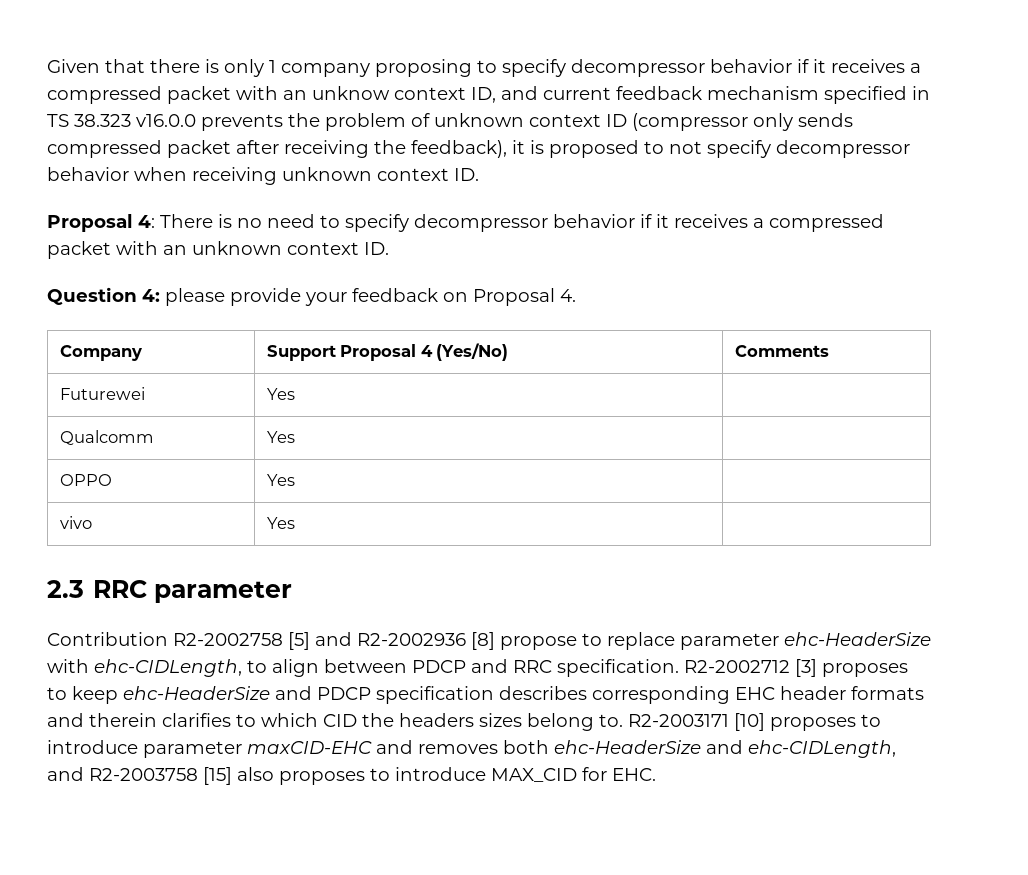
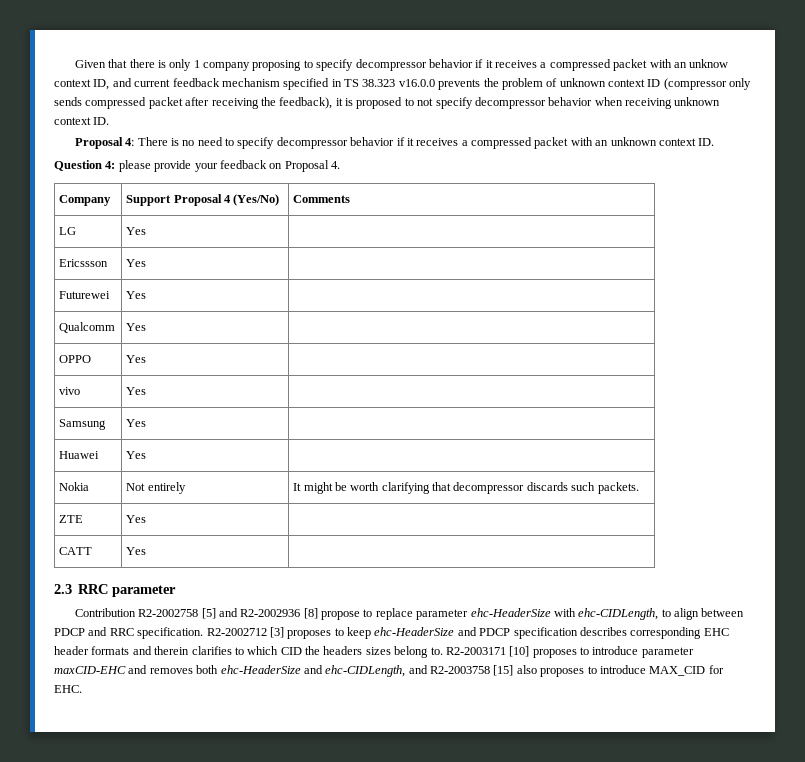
+ LG | Yes |
+ Ericssson | Yes |
+ Samsung | Yes |
+ Huawei | Yes |
+ Nokia | Not entirely | It might be worth clarifying that decompressor discards such packets.
+ ZTE | Yes |
+ CATT | Yes |

